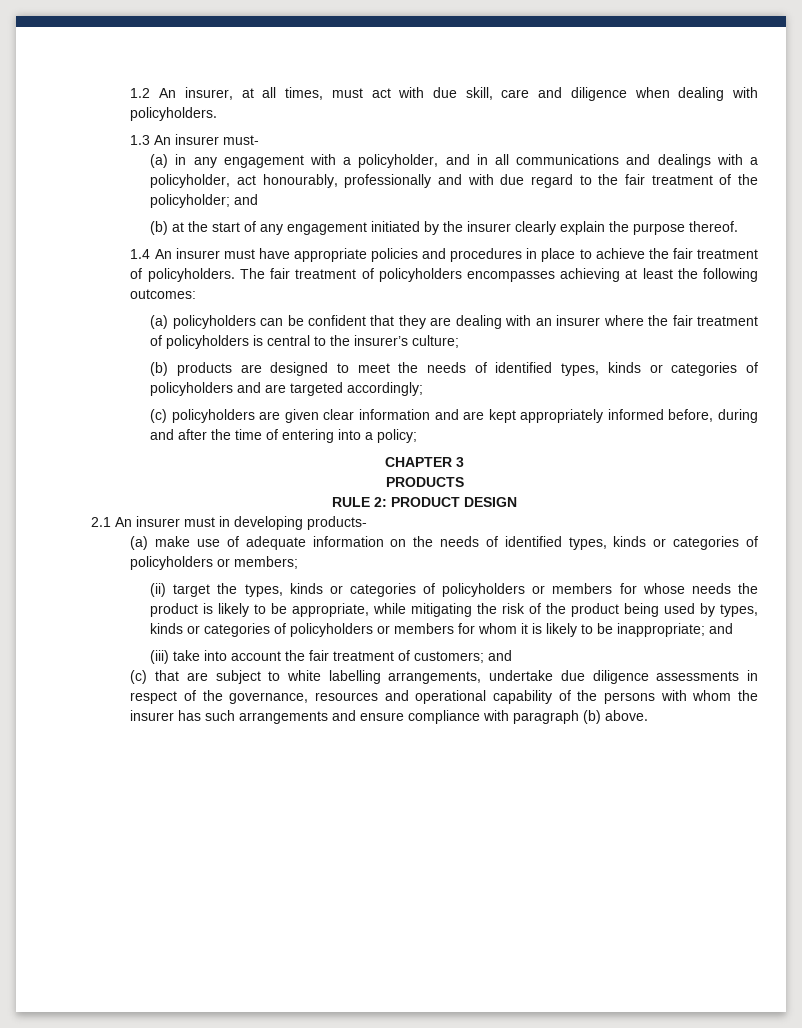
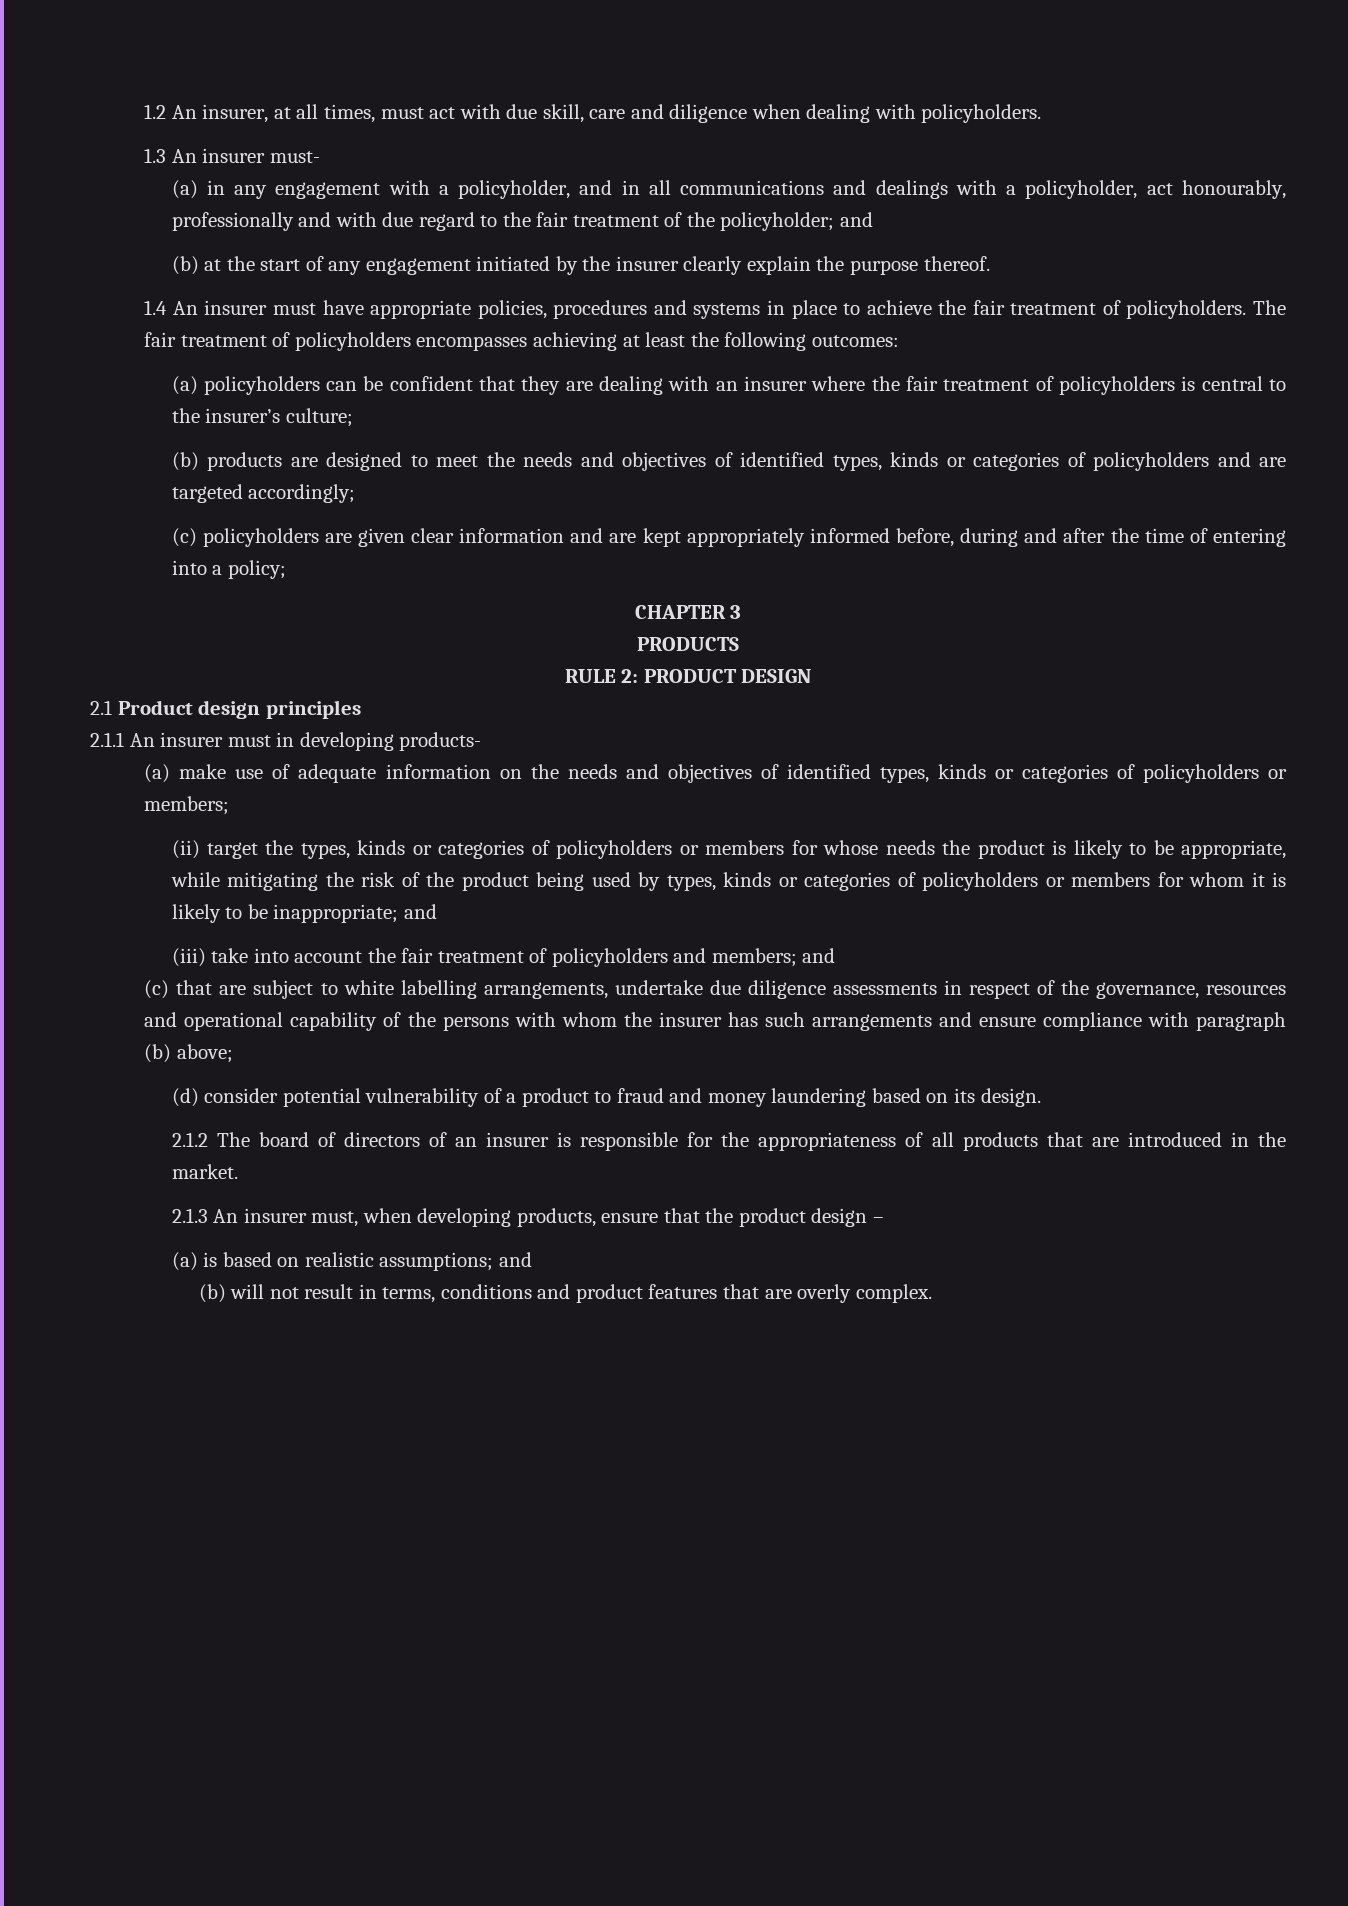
- 1.4 An insurer must have appropriate policies and procedures in place to achieve the fair treatment of policyholders.
+ 1.4 An insurer must have appropriate policies, procedures and systems in place to achieve the fair treatment of policyholders.
- (b) products are designed to meet the needs of identified types, kinds or categories of policyholders and are targeted accordingly;
+ (b) products are designed to meet the needs and objectives of identified types, kinds or categories of policyholders and are targeted accordingly;
- 2.1 An insurer must in developing products-
+ 2.1 Product design principles
+ 2.1.1 An insurer must in developing products-
- (a) make use of adequate information on the needs of identified types, kinds or categories of policyholders or members;
+ (a) make use of adequate information on the needs and objectives of identified types, kinds or categories of policyholders or members;
- (iii) take into account the fair treatment of customers; and
+ (iii) take into account the fair treatment of policyholders and members; and
- (c) that are subject to white labelling arrangements, undertake due diligence assessments in respect of the governance, resources and operational capability of the persons with whom the insurer has such arrangements and ensure compliance with paragraph (b) above.
+ (c) that are subject to white labelling arrangements, undertake due diligence assessments in respect of the governance, resources and operational capability of the persons with whom the insurer has such arrangements and ensure compliance with paragraph (b) above;
+ (d) consider potential vulnerability of a product to fraud and money laundering based on its design.
+ 2.1.2 The board of directors of an insurer is responsible for the appropriateness of all products that are introduced in the market.
+ 2.1.3 An insurer must, when developing products, ensure that the product design –
+ (a) is based on realistic assumptions; and
+ (b) will not result in terms, conditions and product features that are overly complex.

